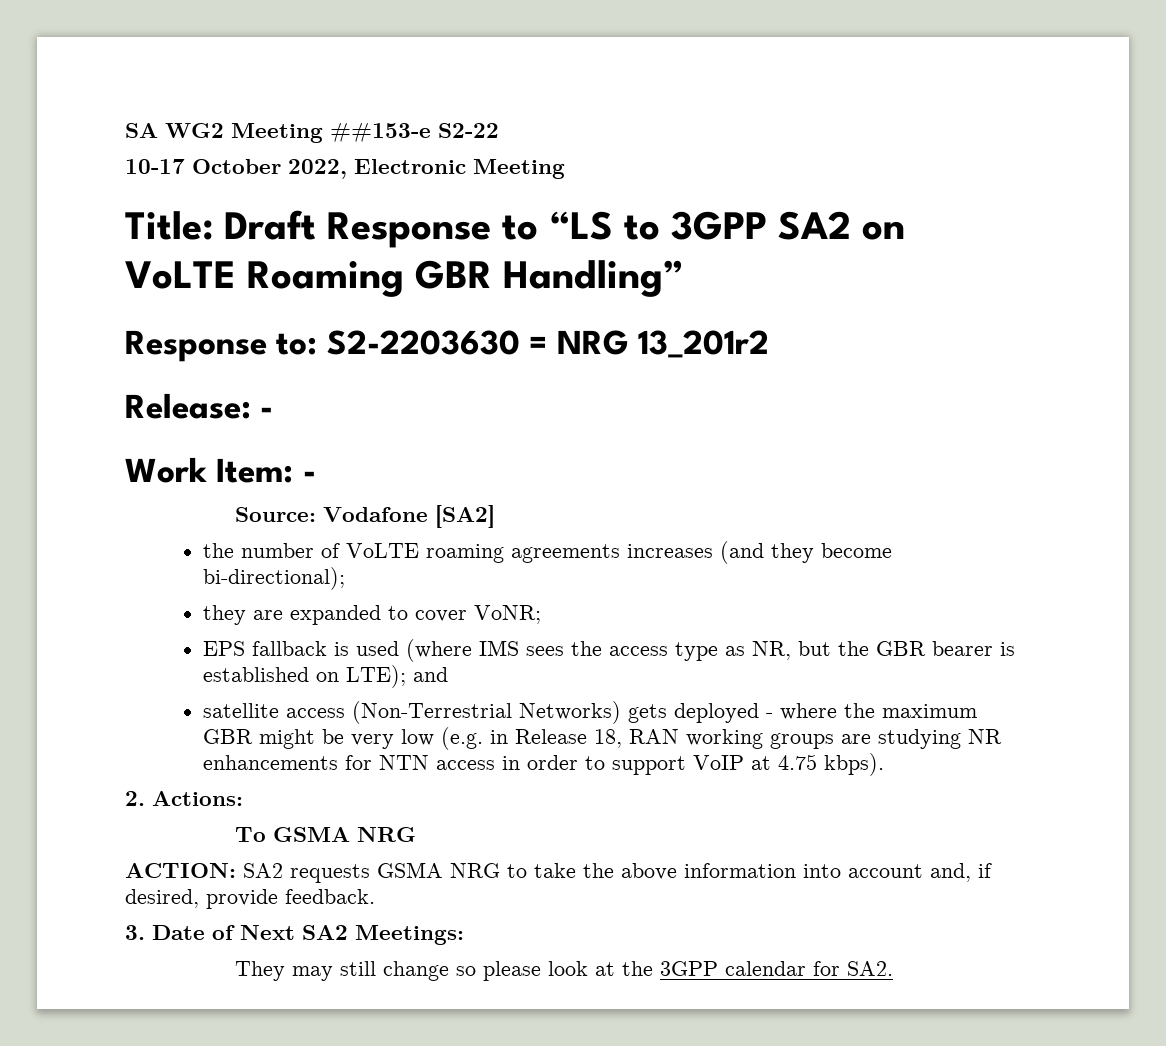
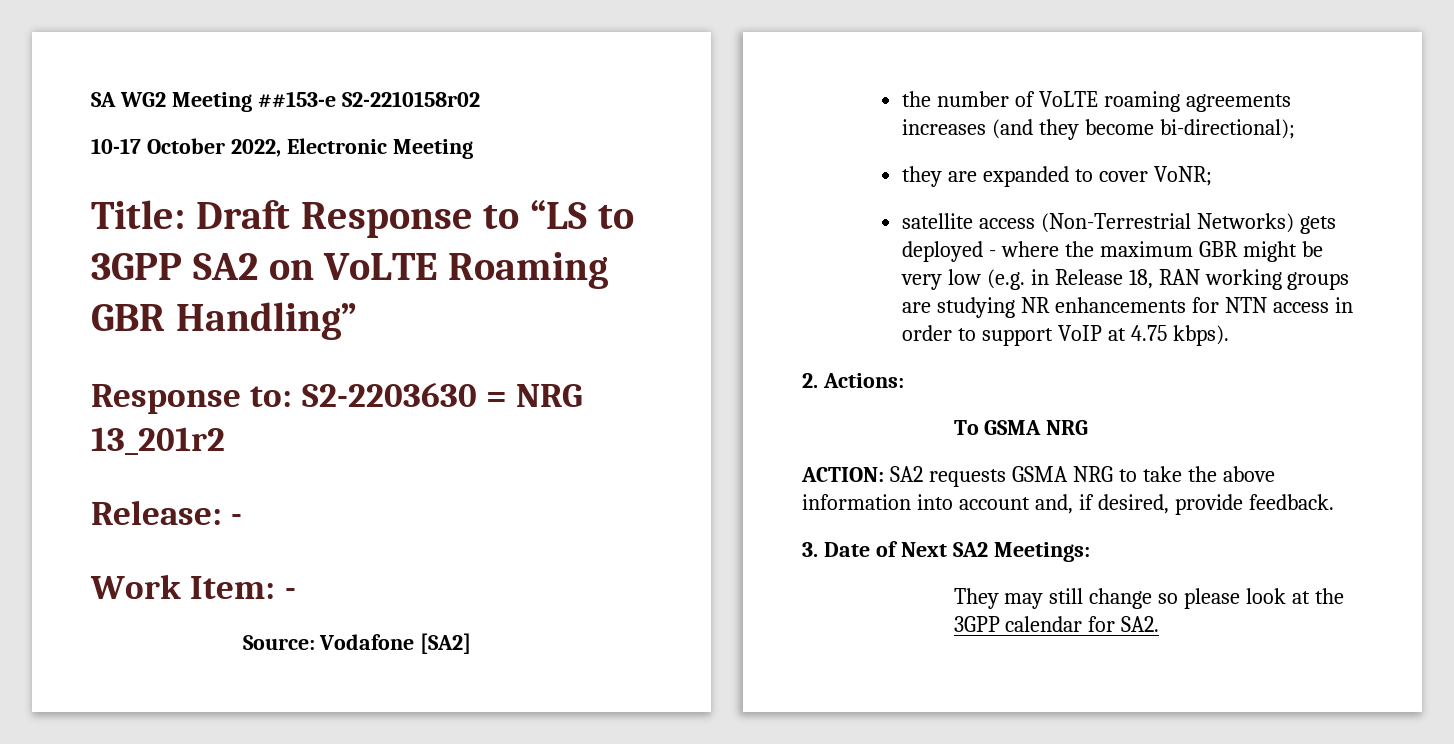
- SA WG2 Meeting ##153-e S2-22
+ SA WG2 Meeting ##153-e S2-2210158r02
- EPS fallback is used (where IMS sees the access type as NR, but the GBR bearer is established on LTE); and

